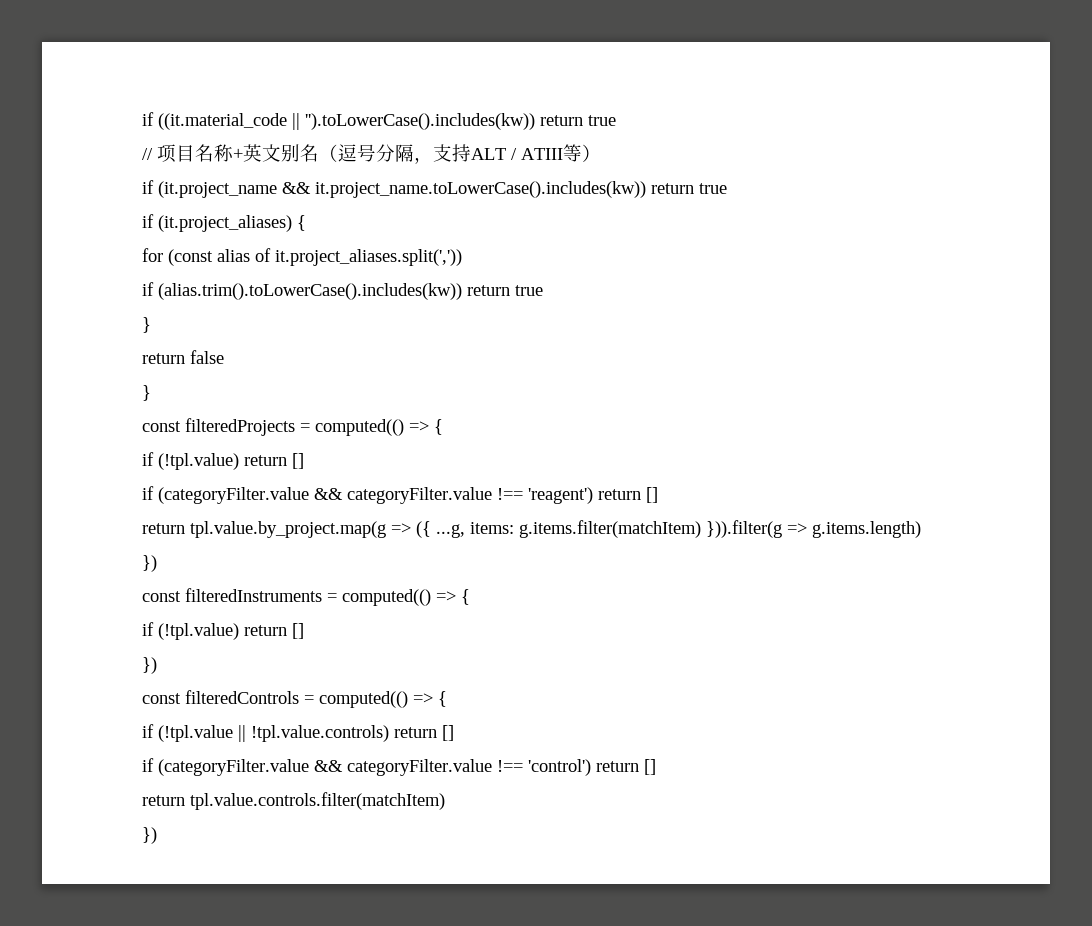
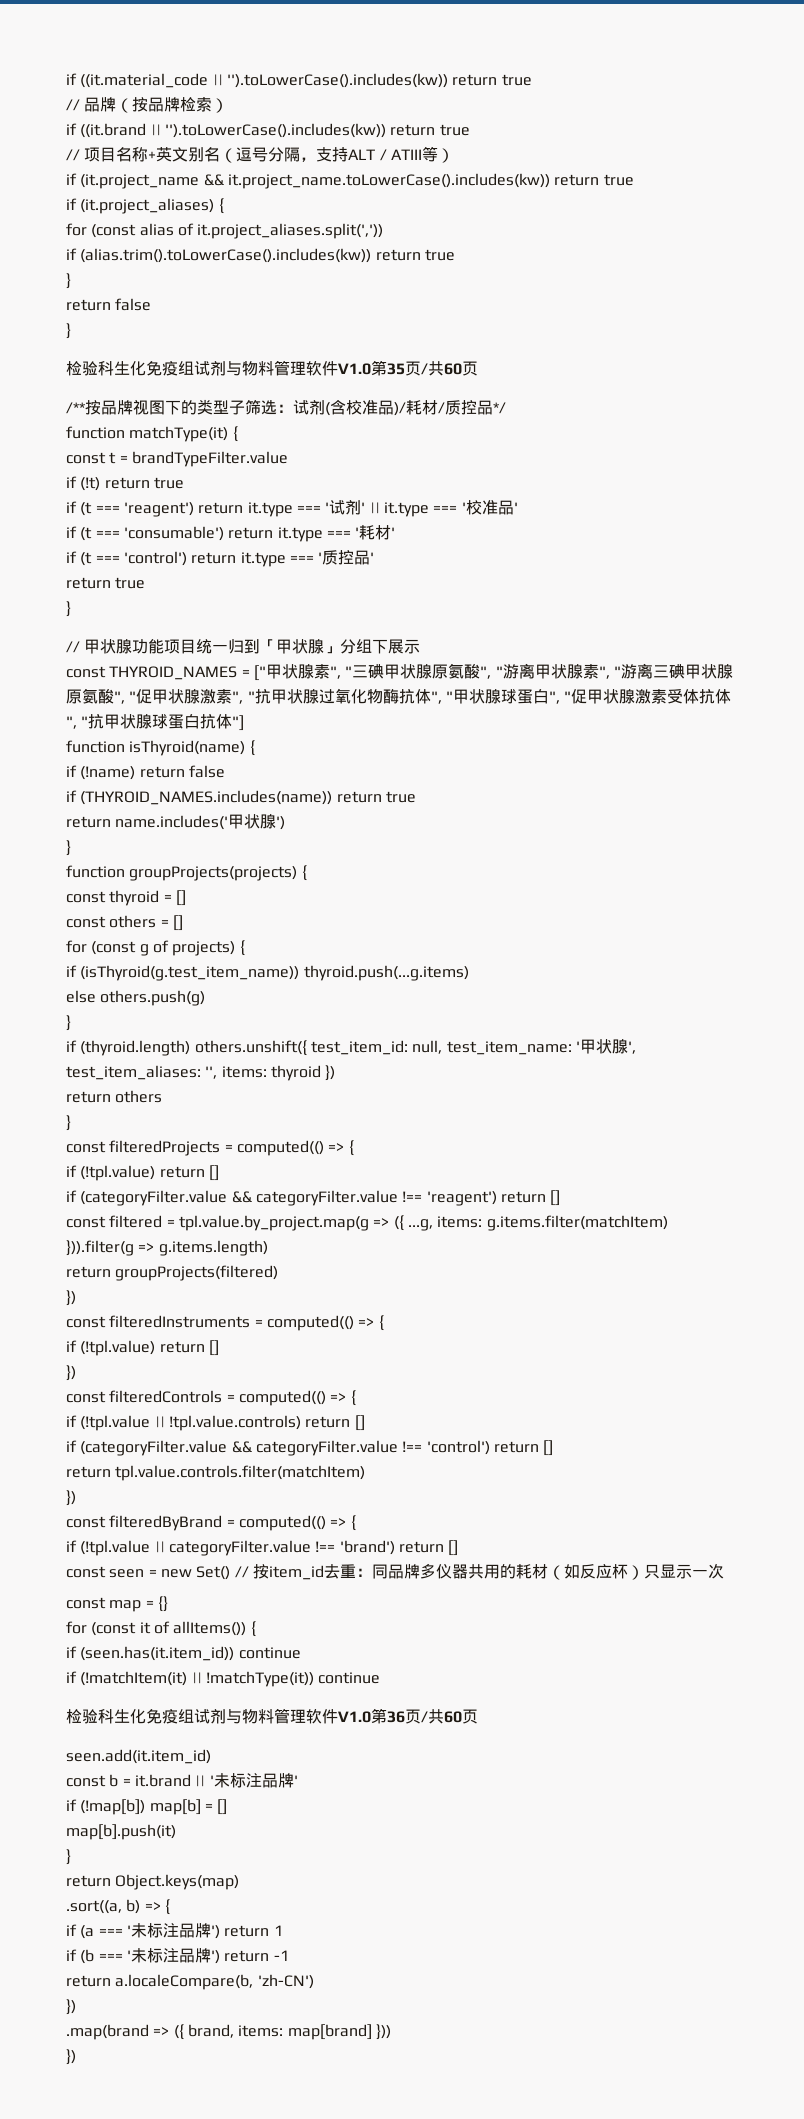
+ // 品牌（按品牌检索）
+ if ((it.brand || '').toLowerCase().includes(kw)) return true
+ 检验科生化免疫组试剂与物料管理软件V1.0第35页/共60页
+ /**按品牌视图下的类型子筛选：试剂(含校准品)/耗材/质控品*/
+ function matchType(it) {
+ const t = brandTypeFilter.value
+ if (!t) return true
+ if (t === 'reagent') return it.type === '试剂' || it.type === '校准品'
+ if (t === 'consumable') return it.type === '耗材'
+ if (t === 'control') return it.type === '质控品'
+ return true
+ }
+ // 甲状腺功能项目统一归到「甲状腺」分组下展示
+ const THYROID_NAMES = ["甲状腺素", "三碘甲状腺原氨酸", "游离甲状腺素", "游离三碘甲状腺原氨酸", "促甲状腺激素", "抗甲状腺过氧化物酶抗体", "甲状腺球蛋白", "促甲状腺激素受体抗体", "抗甲状腺球蛋白抗体"]
+ function isThyroid(name) {
+ if (!name) return false
+ if (THYROID_NAMES.includes(name)) return true
+ return name.includes('甲状腺')
+ }
+ function groupProjects(projects) {
+ const thyroid = []
+ const others = []
+ for (const g of projects) {
+ if (isThyroid(g.test_item_name)) thyroid.push(...g.items)
+ else others.push(g)
+ }
+ if (thyroid.length) others.unshift({ test_item_id: null, test_item_name: '甲状腺', test_item_aliases: '', items: thyroid })
+ return others
+ }
- return tpl.value.by_project.map(g => ({ ...g, items: g.items.filter(matchItem) })).filter(g => g.items.length)
+ const filtered = tpl.value.by_project.map(g => ({ ...g, items: g.items.filter(matchItem) })).filter(g => g.items.length)
+ return groupProjects(filtered)
+ const filteredByBrand = computed(() => {
+ if (!tpl.value || categoryFilter.value !== 'brand') return []
+ const seen = new Set() // 按item_id去重：同品牌多仪器共用的耗材（如反应杯）只显示一次
+ const map = {}
+ for (const it of allItems()) {
+ if (seen.has(it.item_id)) continue
+ if (!matchItem(it) || !matchType(it)) continue
+ 检验科生化免疫组试剂与物料管理软件V1.0第36页/共60页
+ seen.add(it.item_id)
+ const b = it.brand || '未标注品牌'
+ if (!map[b]) map[b] = []
+ map[b].push(it)
+ }
+ return Object.keys(map)
+ .sort((a, b) => {
+ if (a === '未标注品牌') return 1
+ if (b === '未标注品牌') return -1
+ return a.localeCompare(b, 'zh-CN')
+ })
+ .map(brand => ({ brand, items: map[brand] }))
+ })

